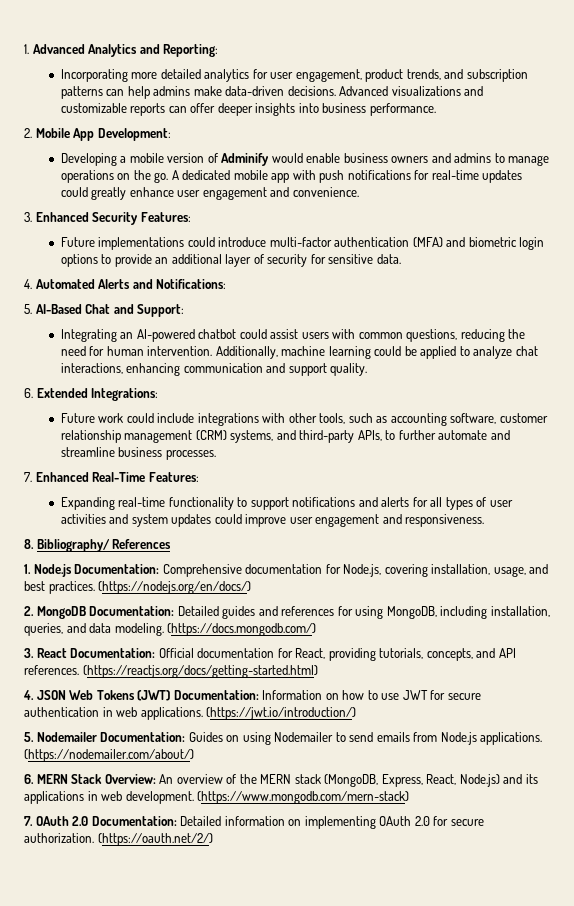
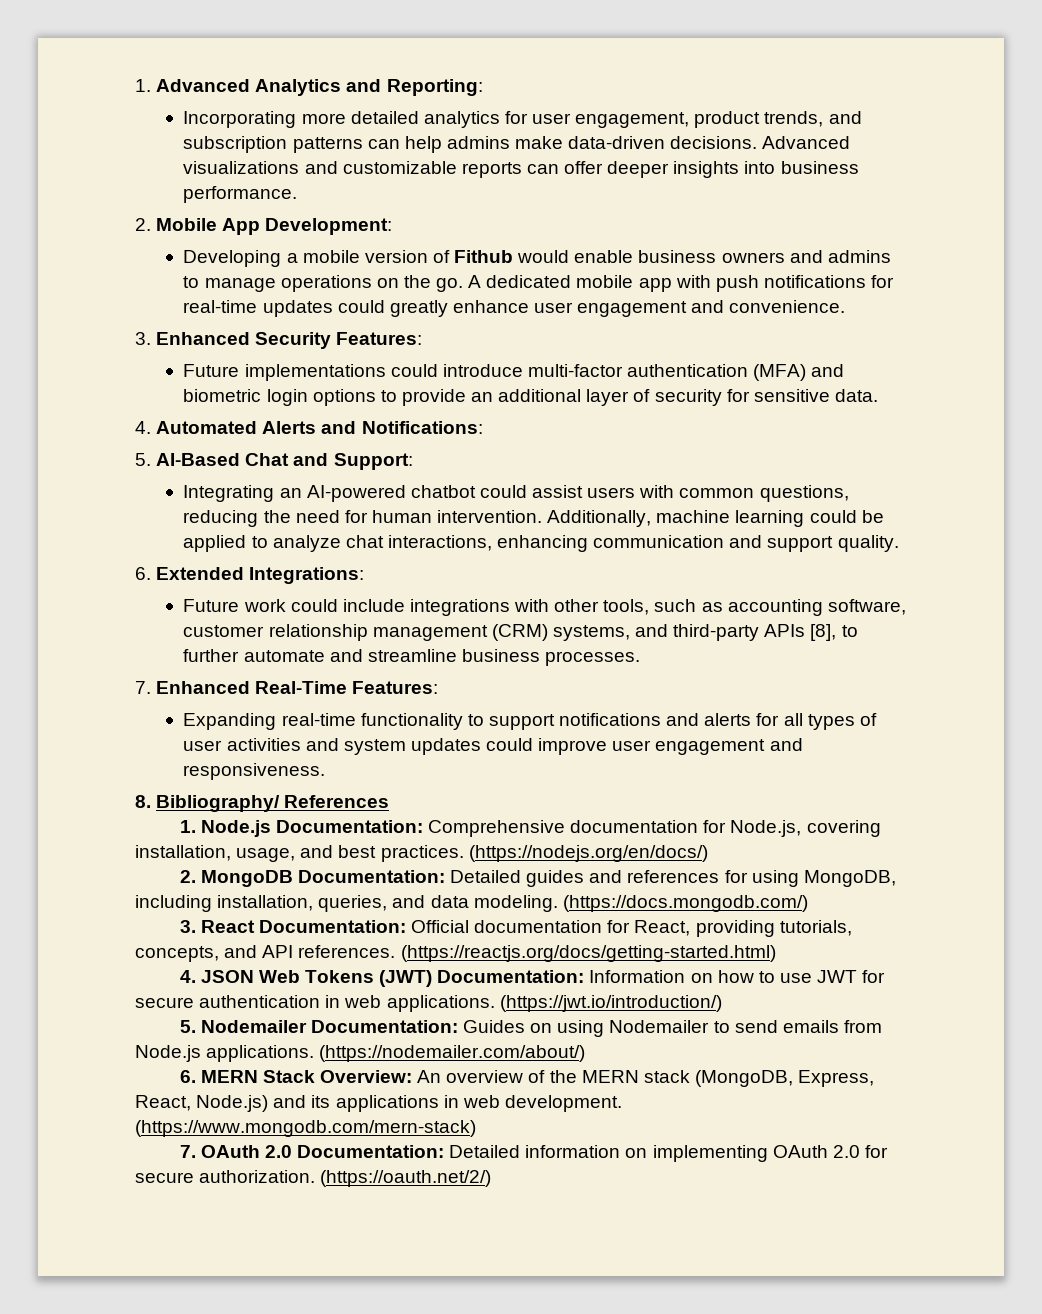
- Developing a mobile version of Adminify would enable business owners and admins to manage operations on the go.
+ Developing a mobile version of Fithub would enable business owners and admins to manage operations on the go.
- Future work could include integrations with other tools, such as accounting software, customer relationship management (CRM) systems, and third-party APIs, to further automate and streamline business processes.
+ Future work could include integrations with other tools, such as accounting software, customer relationship management (CRM) systems, and third-party APIs [8], to further automate and streamline business processes.

